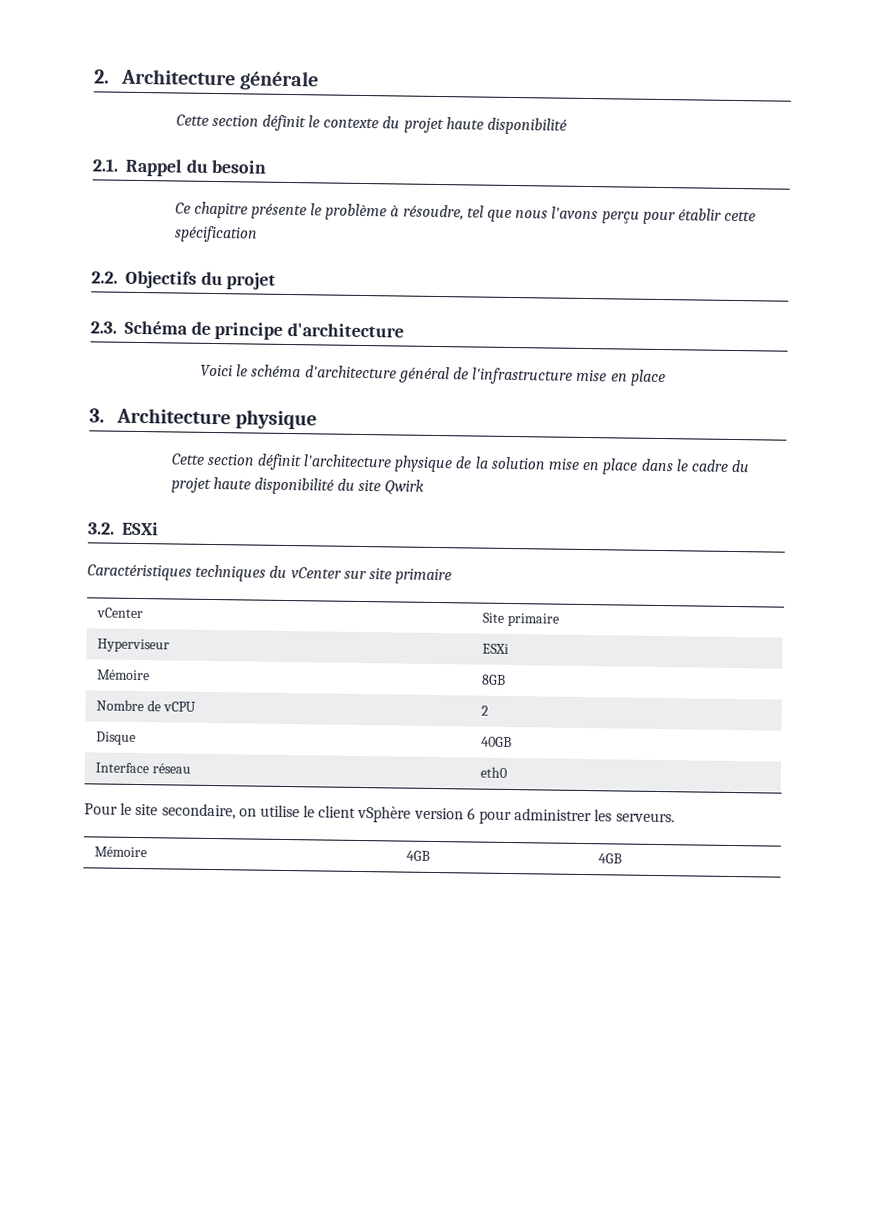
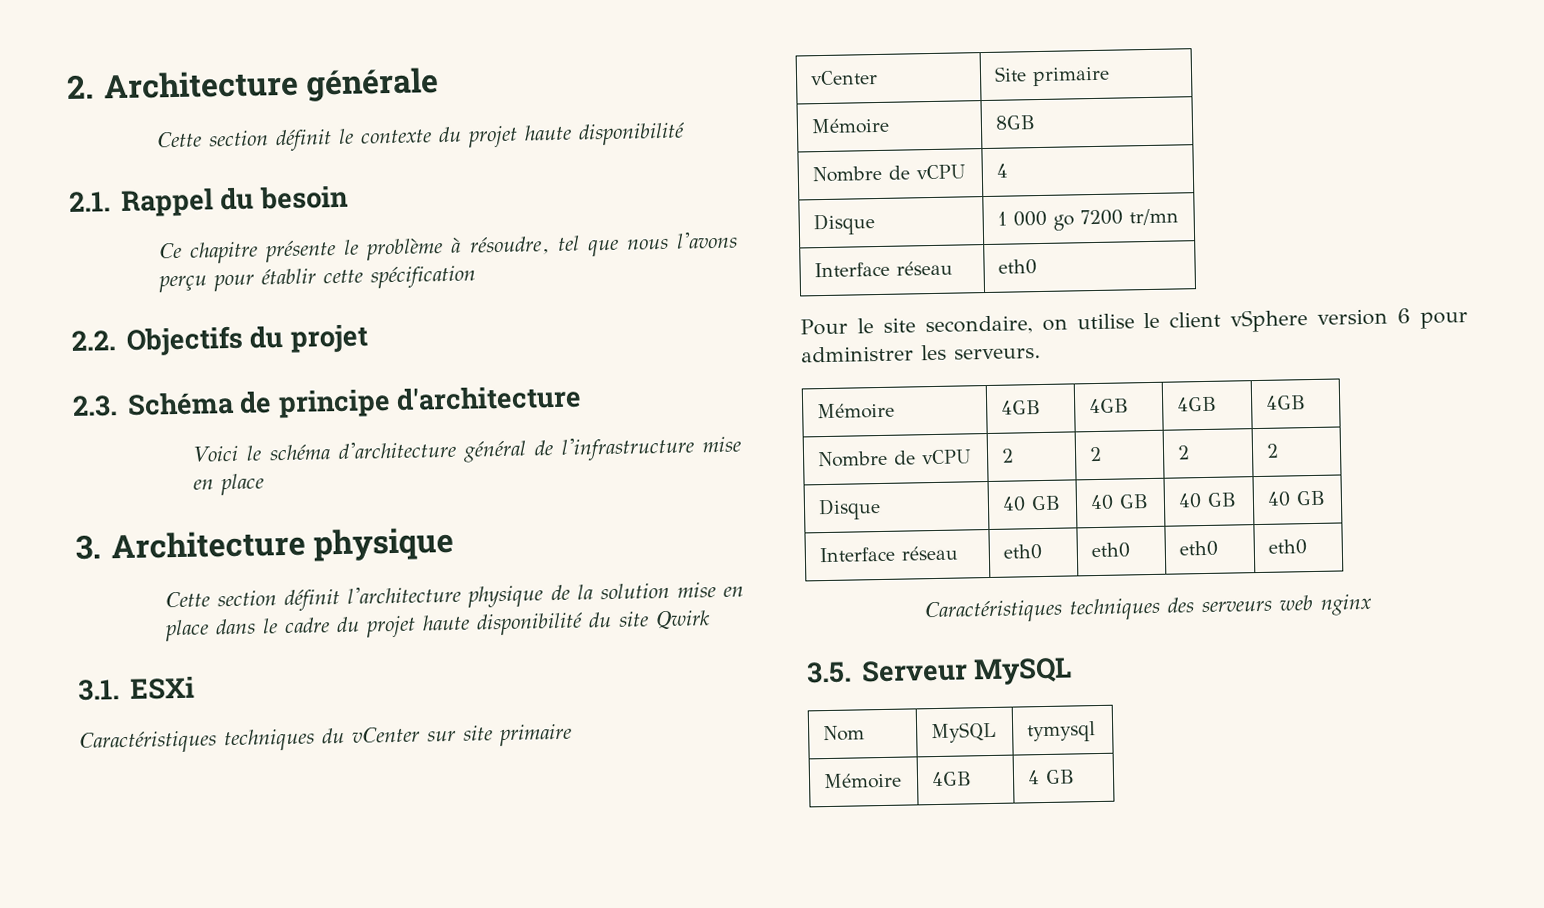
- 3.2. ESXi
+ 3.1. ESXi
- Hyperviseur | ESXi
- Nombre de vCPU | 2
- Disque | 40GB
+ Nombre de vCPU | 4
+ Disque | 1 000 go 7200 tr/mn
- Pour le site secondaire, on utilise le client vSphère version 6 pour administrer les serveurs.
+ Pour le site secondaire, on utilise le client vSphere version 6 pour administrer les serveurs.
- Mémoire | 4GB | 4GB
+ Mémoire | 4GB | 4GB | 4GB | 4GB
+ Nombre de vCPU | 2 | 2 | 2 | 2
+ Disque | 40 GB | 40 GB | 40 GB | 40 GB
+ Interface réseau | eth0 | eth0 | eth0 | eth0
+ Caractéristiques techniques des serveurs web nginx
+ 3.5. Serveur MySQL
+ Nom | MySQL | tymysql
+ Mémoire | 4GB | 4 GB

